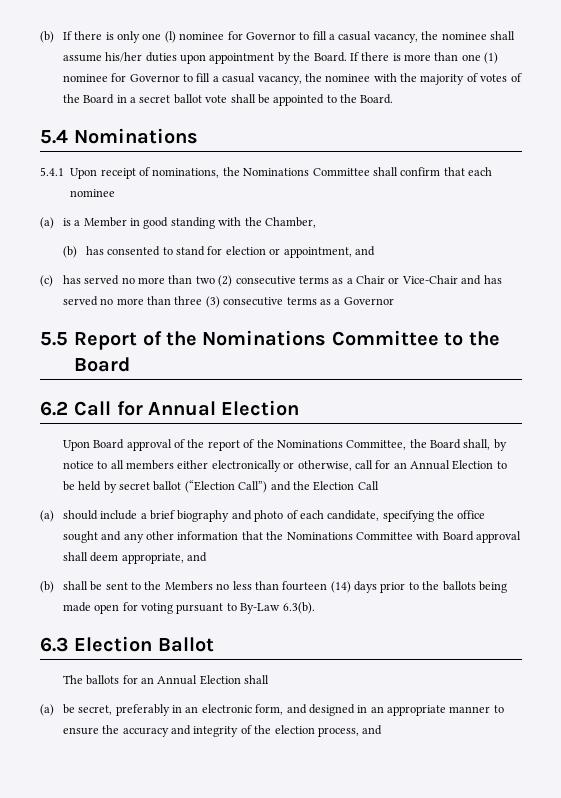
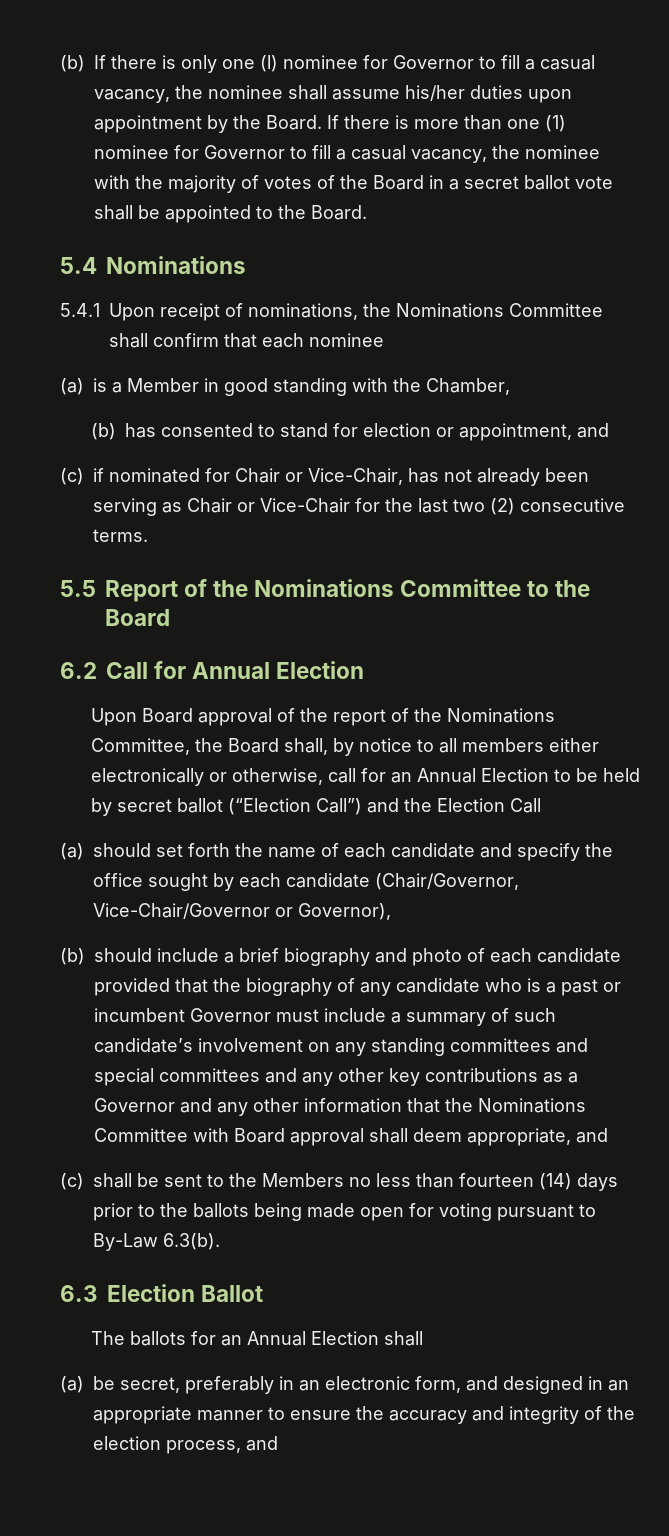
- (c) has served no more than two (2) consecutive terms as a Chair or Vice-Chair and has served no more than three (3) consecutive terms as a Governor
+ (c) if nominated for Chair or Vice-Chair, has not already been serving as Chair or Vice-Chair for the last two (2) consecutive terms.
- (a) should include a brief biography and photo of each candidate, specifying the office sought and any other information that the Nominations Committee with Board approval shall deem appropriate, and
+ (a) should set forth the name of each candidate and specify the office sought by each candidate (Chair/Governor, Vice-Chair/Governor or Governor),
+ (b) should include a brief biography and photo of each candidate provided that the biography of any candidate who is a past or incumbent Governor must include a summary of such candidate’s involvement on any standing committees and special committees and any other key contributions as a Governor and any other information that the Nominations Committee with Board approval shall deem appropriate, and
- (b) shall be sent to the Members no less than fourteen (14) days prior to the ballots being made open for voting pursuant to By-Law 6.3(b).
+ (c) shall be sent to the Members no less than fourteen (14) days prior to the ballots being made open for voting pursuant to By-Law 6.3(b).

